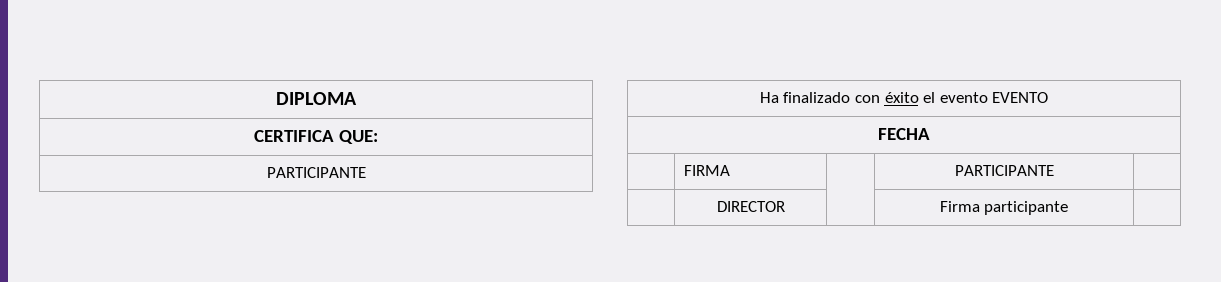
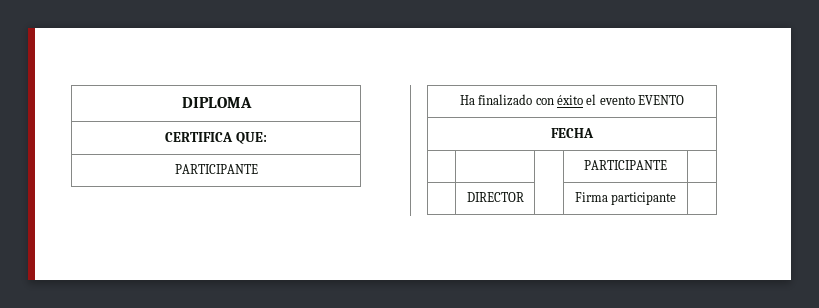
- | FIRMA | | PARTICIPANTE |
+ | | | PARTICIPANTE |

